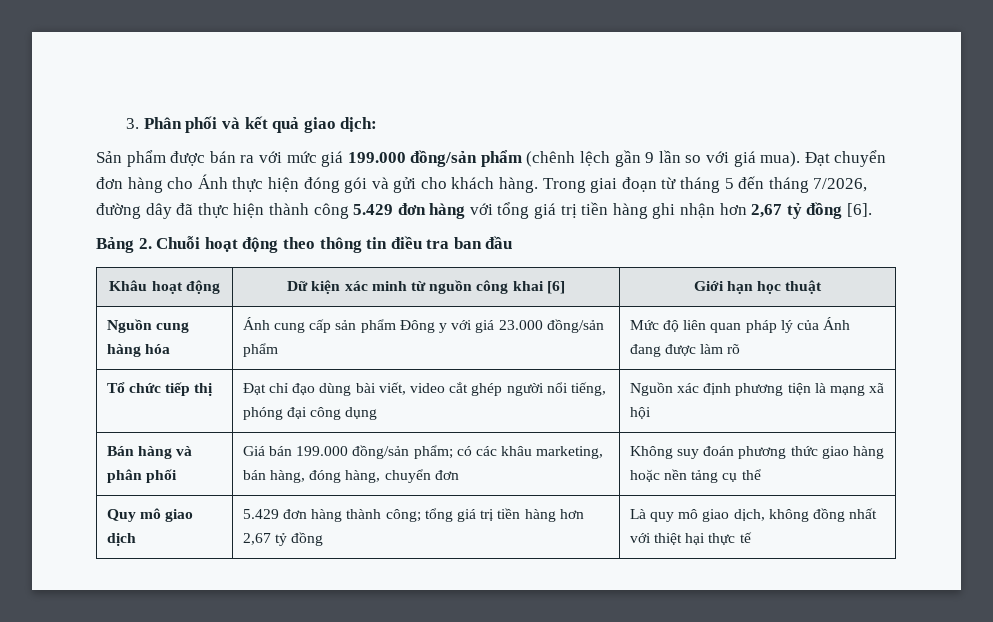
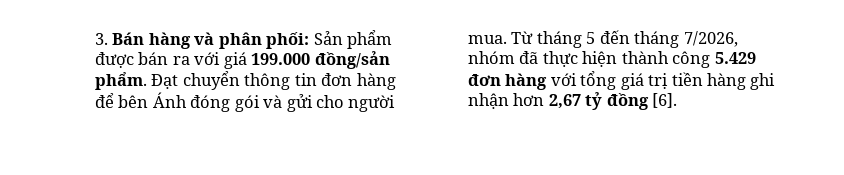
- 3. Phân phối và kết quả giao dịch:
- Sản phẩm được bán ra với mức giá 199.000 đồng/sản phẩm (chênh lệch gần 9 lần so với giá mua). Đạt chuyển đơn hàng cho Ánh thực hiện đóng gói và gửi cho khách hàng. Trong giai đoạn từ tháng 5 đến tháng 7/2026, đường dây đã thực hiện thành công 5.429 đơn hàng với tổng giá trị tiền hàng ghi nhận hơn 2,67 tỷ đồng [6].
+ 3. Bán hàng và phân phối: Sản phẩm được bán ra với giá 199.000 đồng/sản phẩm. Đạt chuyển thông tin đơn hàng để bên Ánh đóng gói và gửi cho người mua. Từ tháng 5 đến tháng 7/2026, nhóm đã thực hiện thành công 5.429 đơn hàng với tổng giá trị tiền hàng ghi nhận hơn 2,67 tỷ đồng [6].
- Bảng 2. Chuỗi hoạt động theo thông tin điều tra ban đầu
- Khâu hoạt động | Dữ kiện xác minh từ nguồn công khai [6] | Giới hạn học thuật
- Nguồn cung hàng hóa | Ánh cung cấp sản phẩm Đông y với giá 23.000 đồng/sản phẩm | Mức độ liên quan pháp lý của Ánh đang được làm rõ
- Tổ chức tiếp thị | Đạt chỉ đạo dùng bài viết, video cắt ghép người nổi tiếng, phóng đại công dụng | Nguồn xác định phương tiện là mạng xã hội
- Bán hàng và phân phối | Giá bán 199.000 đồng/sản phẩm; có các khâu marketing, bán hàng, đóng hàng, chuyển đơn | Không suy đoán phương thức giao hàng hoặc nền tảng cụ thể
- Quy mô giao dịch | 5.429 đơn hàng thành công; tổng giá trị tiền hàng hơn 2,67 tỷ đồng | Là quy mô giao dịch, không đồng nhất với thiệt hại thực tế

